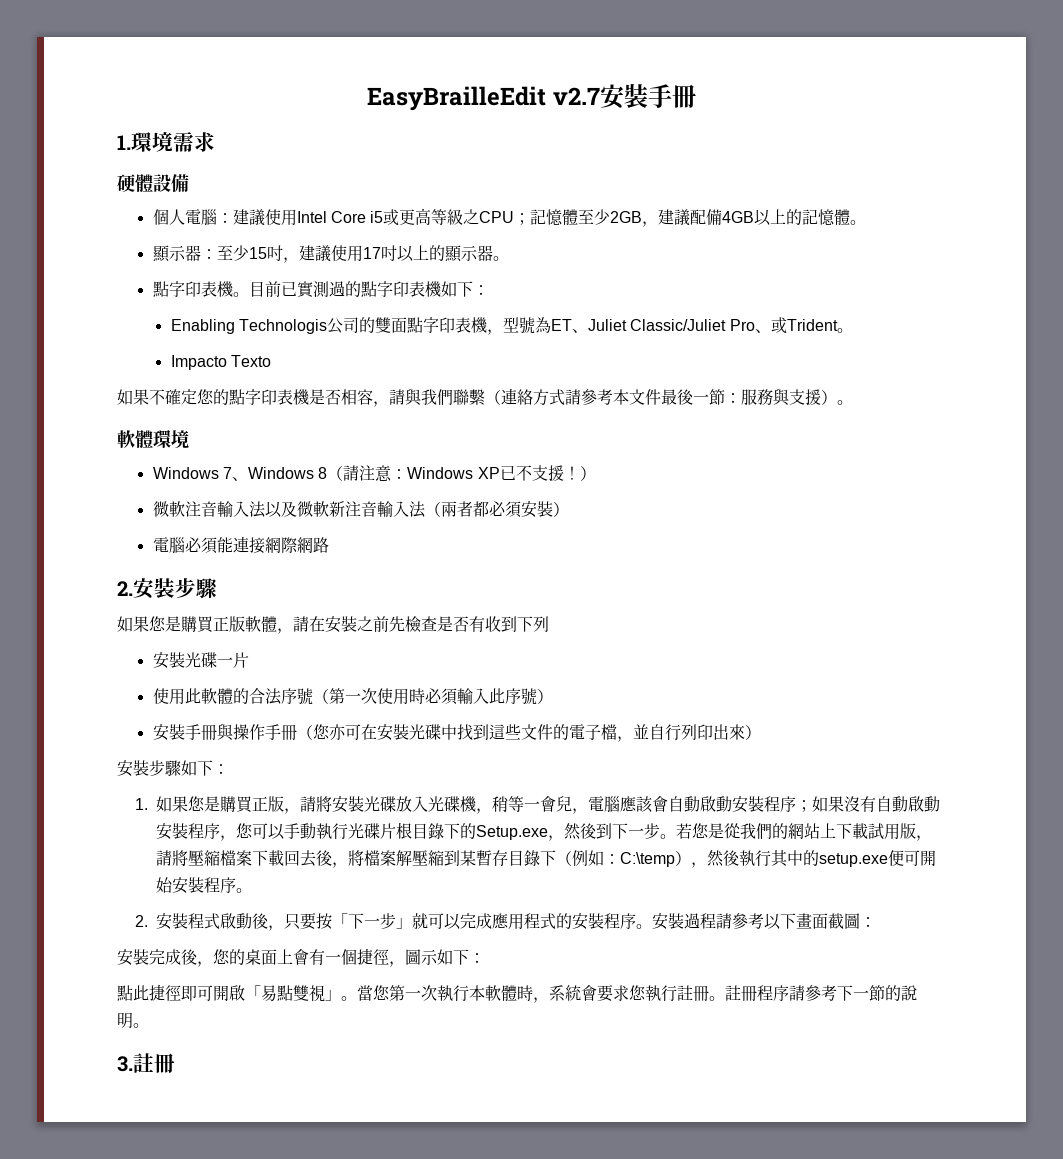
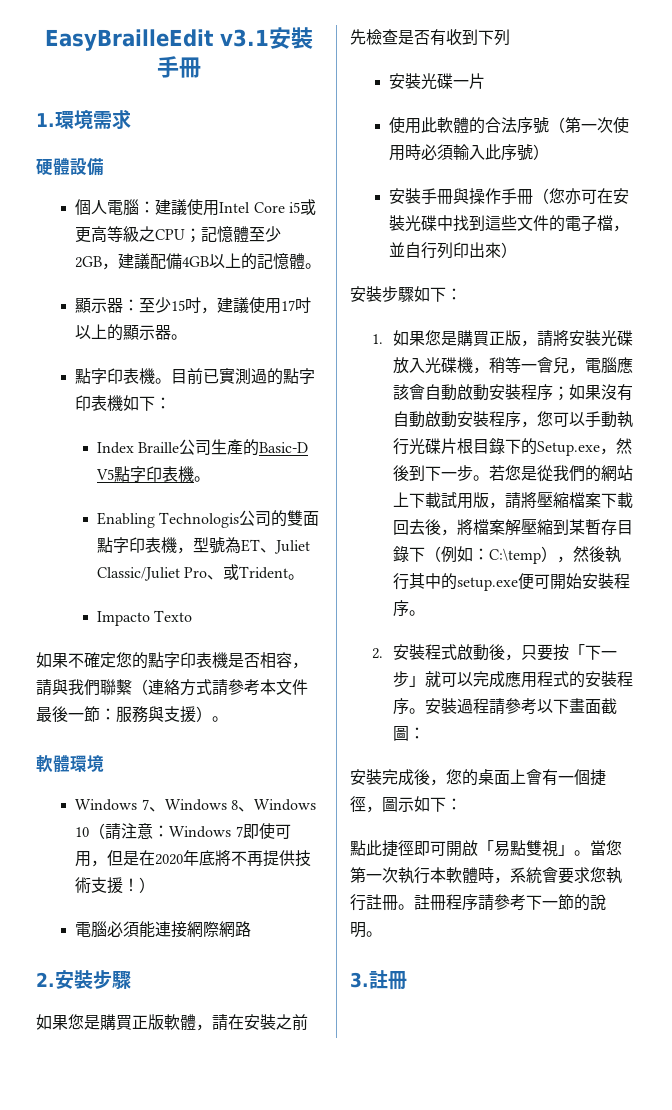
- EasyBrailleEdit v2.7安裝手冊
+ EasyBrailleEdit v3.1安裝手冊
+ Index Braille公司生產的Basic-D V5點字印表機。
- Windows 7、Windows 8（請注意：Windows XP已不支援！）
- 微軟注音輸入法以及微軟新注音輸入法（兩者都必須安裝）
+ Windows 7、Windows 8、Windows 10（請注意：Windows 7即使可用，但是在2020年底將不再提供技術支援！）

